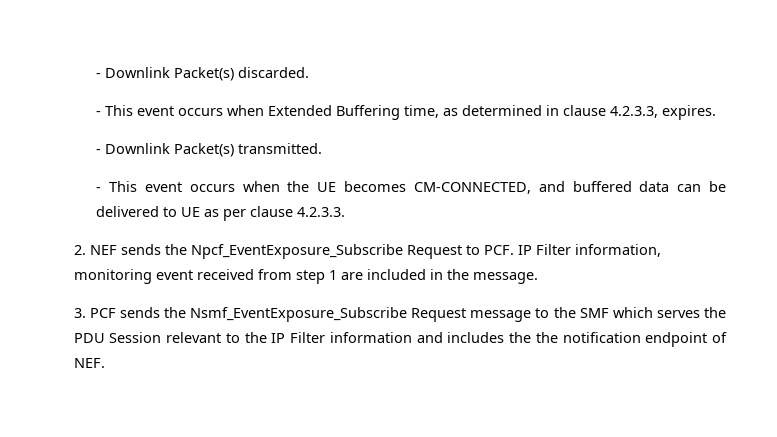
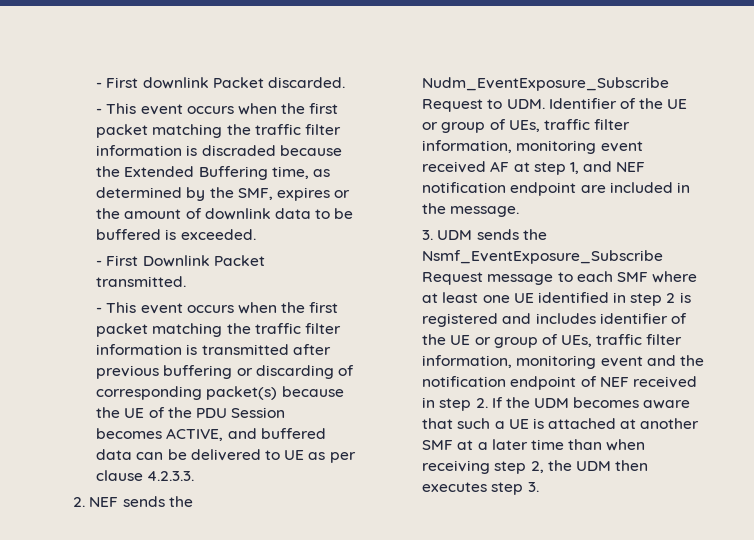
- - Downlink Packet(s) discarded.
+ - First downlink Packet discarded.
- - This event occurs when Extended Buffering time, as determined in clause 4.2.3.3, expires.
- - Downlink Packet(s) transmitted.
+ - This event occurs when the first packet matching the traffic filter information is discraded because the Extended Buffering time, as determined by the SMF, expires or the amount of downlink data to be buffered is exceeded.
+ - First Downlink Packet transmitted.
- - This event occurs when the UE becomes CM-CONNECTED, and buffered data can be delivered to UE as per clause 4.2.3.3.
+ - This event occurs when the first packet matching the traffic filter information is transmitted after previous buffering or discarding of corresponding packet(s) because the UE of the PDU Session becomes ACTIVE, and buffered data can be delivered to UE as per clause 4.2.3.3.
- 2. NEF sends the Npcf_EventExposure_Subscribe Request to PCF. IP Filter information, monitoring event received from step 1 are included in the message.
+ 2. NEF sends the Nudm_EventExposure_Subscribe Request to UDM. Identifier of the UE or group of UEs, traffic filter information, monitoring event received AF at step 1, and NEF notification endpoint are included in the message.
- 3. PCF sends the Nsmf_EventExposure_Subscribe Request message to the SMF which serves the PDU Session relevant to the IP Filter information and includes the the notification endpoint of NEF.
+ 3. UDM sends the Nsmf_EventExposure_Subscribe Request message to each SMF where at least one UE identified in step 2 is registered and includes identifier of the UE or group of UEs, traffic filter information, monitoring event and the notification endpoint of NEF received in step 2. If the UDM becomes aware that such a UE is attached at another SMF at a later time than when receiving step 2, the UDM then executes step 3.

